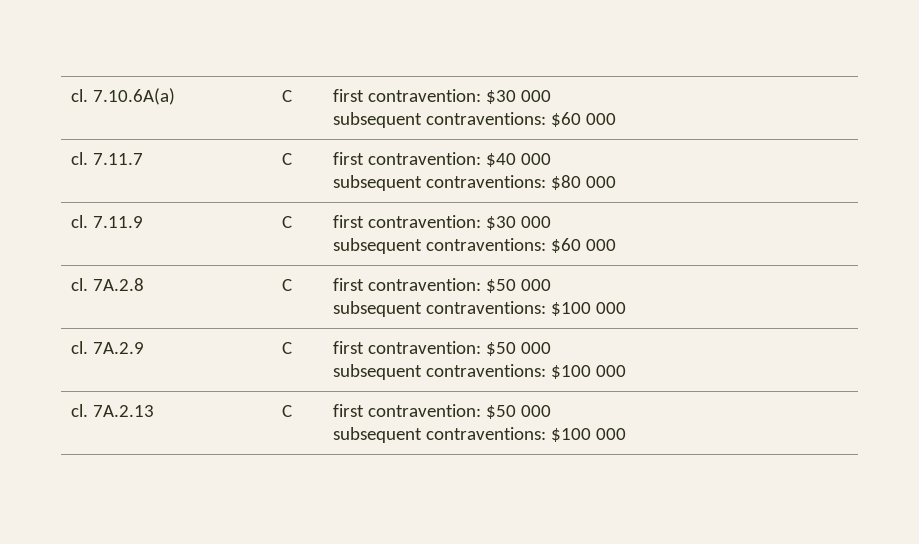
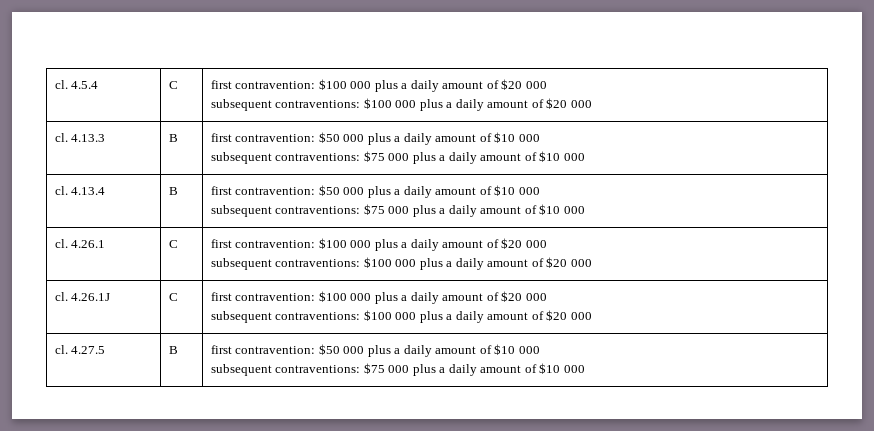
- cl. 7.10.6A(a) | C | first contravention: $30 000
- subsequent contraventions: $60 000
- cl. 7.11.7 | C | first contravention: $40 000
- subsequent contraventions: $80 000
- cl. 7.11.9 | C | first contravention: $30 000
- subsequent contraventions: $60 000
- cl. 7A.2.8 | C | first contravention: $50 000
- subsequent contraventions: $100 000
- cl. 7A.2.9 | C | first contravention: $50 000
- subsequent contraventions: $100 000
- cl. 7A.2.13 | C | first contravention: $50 000
- subsequent contraventions: $100 000
+ cl. 4.5.4 | C | first contravention: $100 000 plus a daily amount of $20 000
+ subsequent contraventions: $100 000 plus a daily amount of $20 000
+ cl. 4.13.3 | B | first contravention: $50 000 plus a daily amount of $10 000
+ subsequent contraventions: $75 000 plus a daily amount of $10 000
+ cl. 4.13.4 | B | first contravention: $50 000 plus a daily amount of $10 000
+ subsequent contraventions: $75 000 plus a daily amount of $10 000
+ cl. 4.26.1 | C | first contravention: $100 000 plus a daily amount of $20 000
+ subsequent contraventions: $100 000 plus a daily amount of $20 000
+ cl. 4.26.1J | C | first contravention: $100 000 plus a daily amount of $20 000
+ subsequent contraventions: $100 000 plus a daily amount of $20 000
+ cl. 4.27.5 | B | first contravention: $50 000 plus a daily amount of $10 000
+ subsequent contraventions: $75 000 plus a daily amount of $10 000

